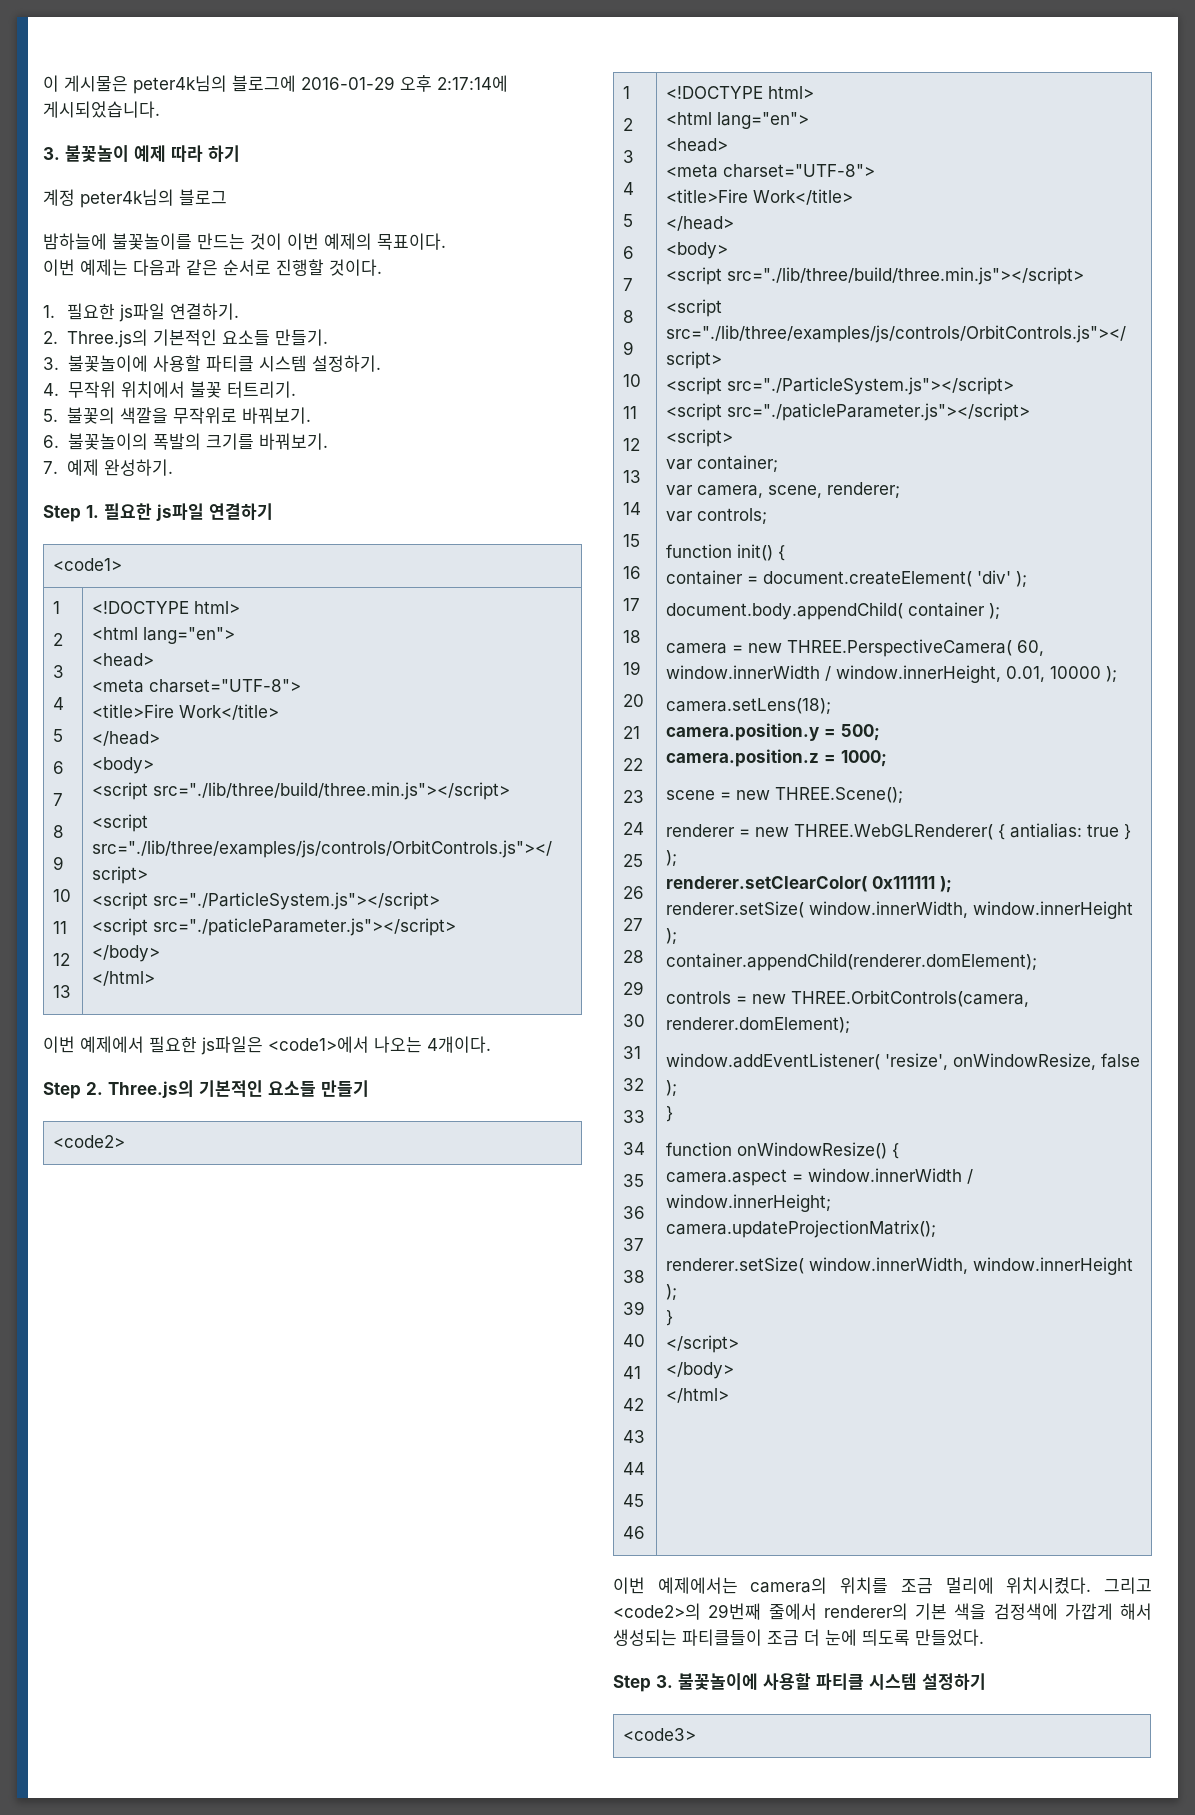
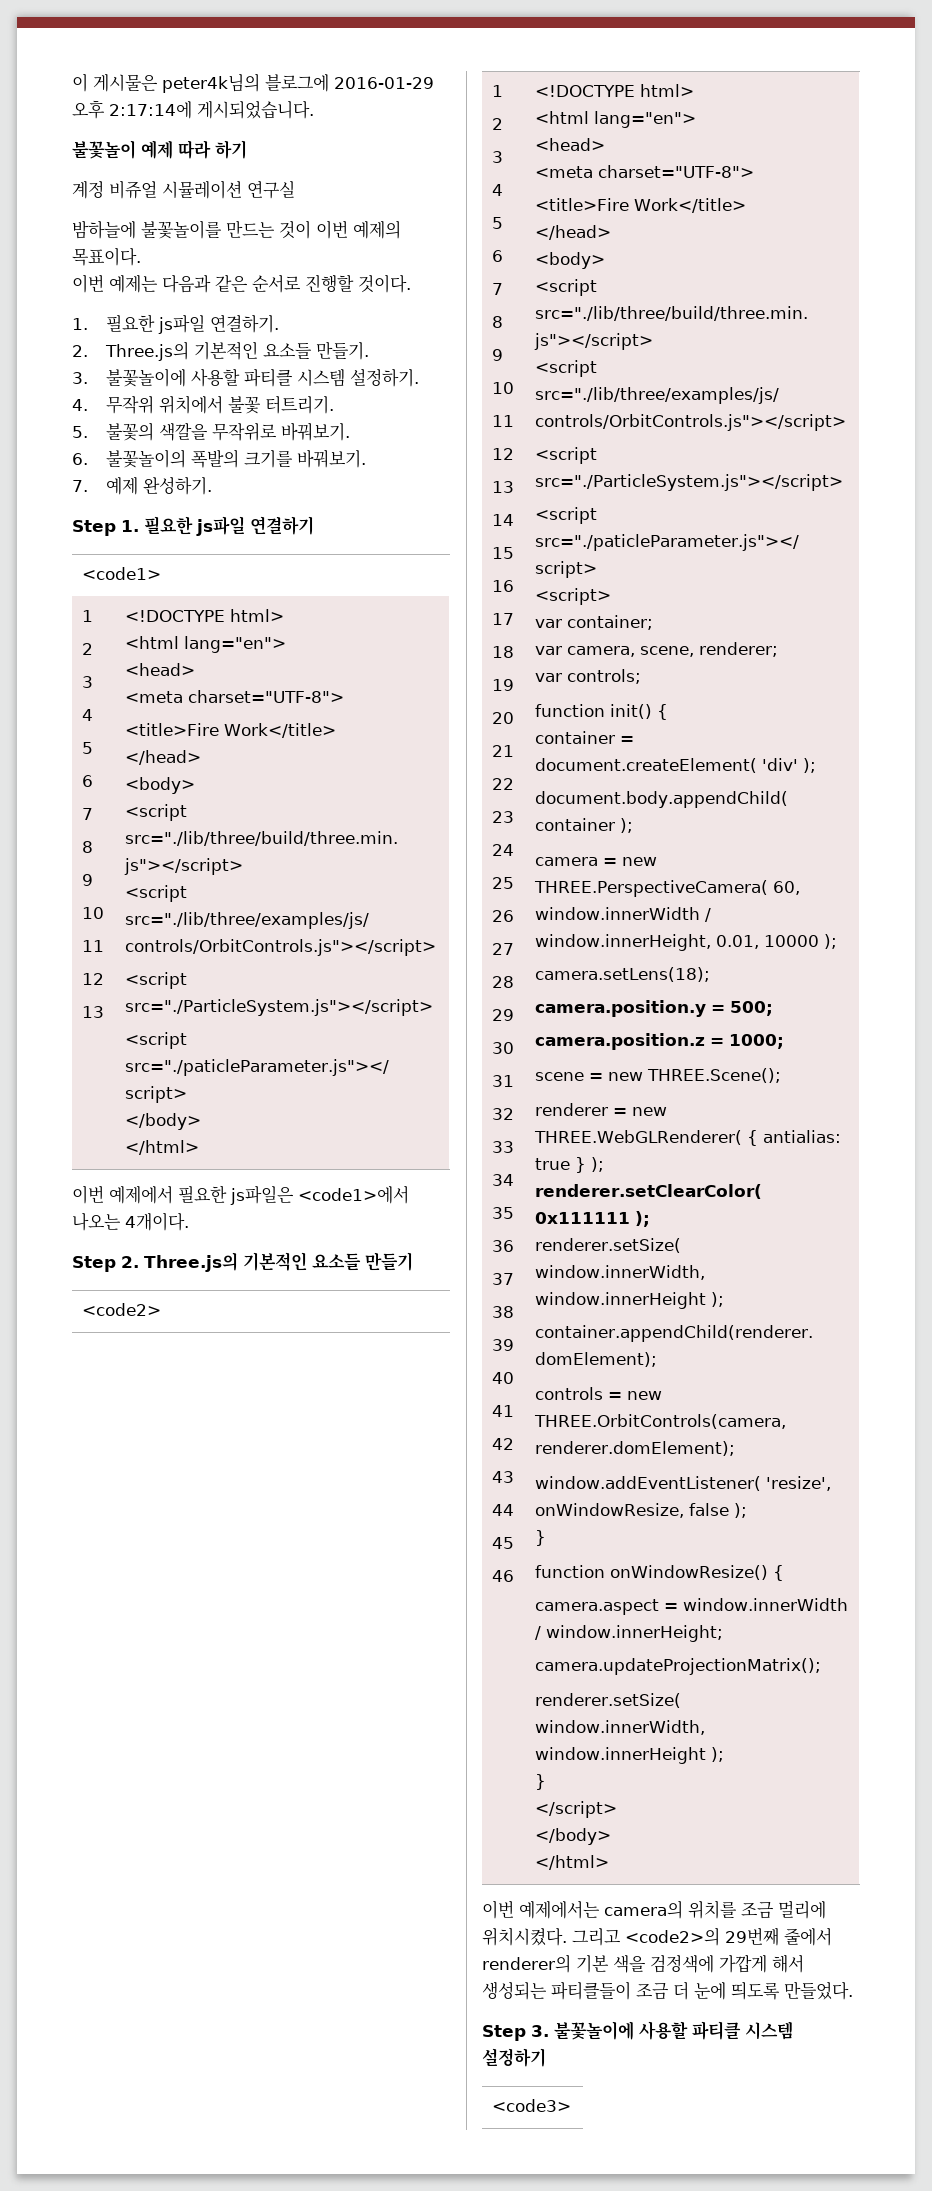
- 3. 불꽃놀이 예제 따라 하기
+ 불꽃놀이 예제 따라 하기
- 계정 peter4k님의 블로그
+ 계정 비쥬얼 시뮬레이션 연구실

